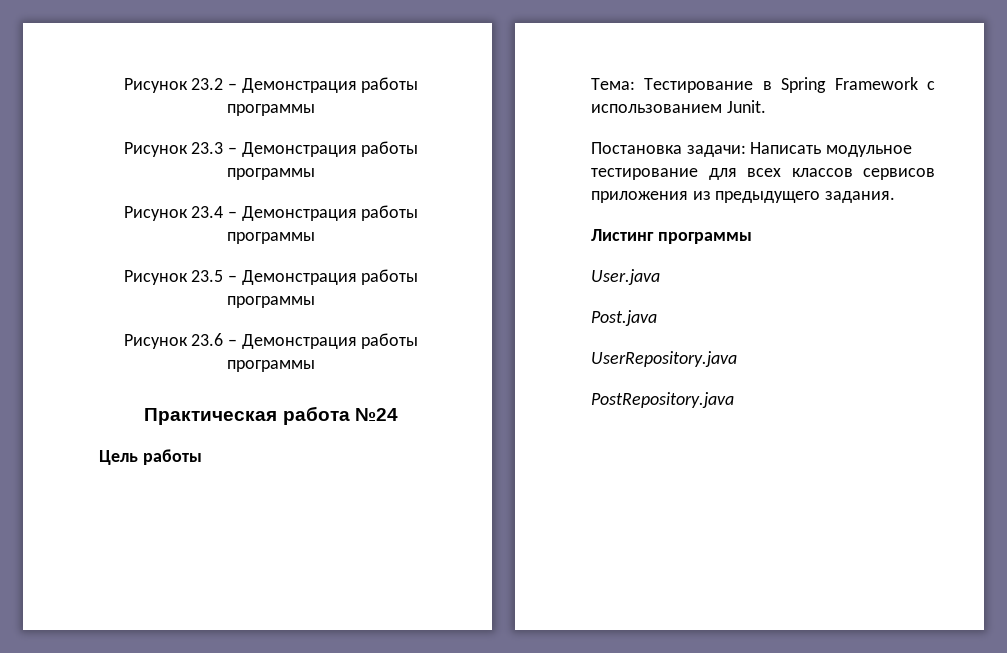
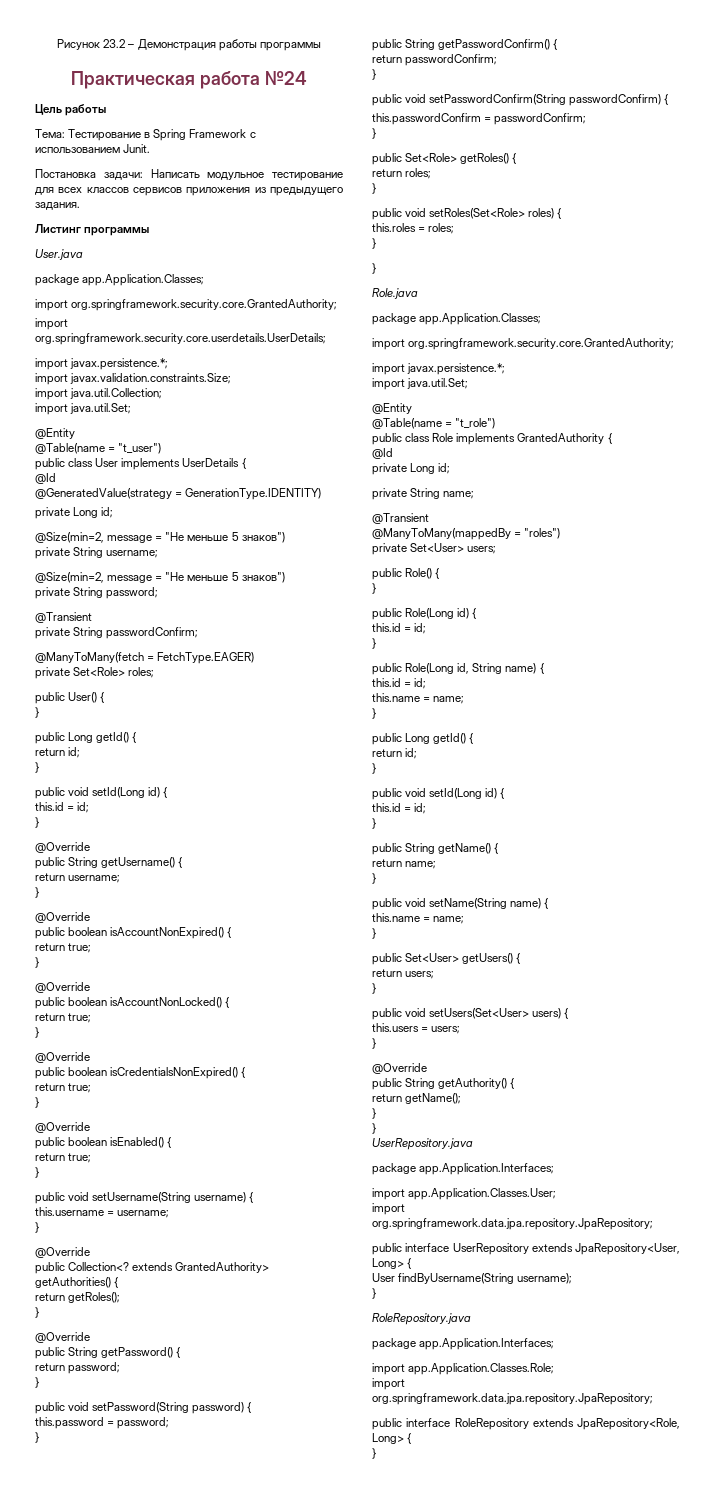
- Рисунок 23.3 – Демонстрация работы программы
- Рисунок 23.4 – Демонстрация работы программы
- Рисунок 23.5 – Демонстрация работы программы
- Рисунок 23.6 – Демонстрация работы программы
  User.java
- Post.java
+ package app.Application.Classes;
+ import org.springframework.security.core.GrantedAuthority;
+ import org.springframework.security.core.userdetails.UserDetails;
+ import javax.persistence.*;
+ import javax.validation.constraints.Size;
+ import java.util.Collection;
+ import java.util.Set;
+ @Entity
+ @Table(name = "t_user")
+ public class User implements UserDetails {
+ @Id
+ @GeneratedValue(strategy = GenerationType.IDENTITY)
+ private Long id;
+ @Size(min=2, message = "Не меньше 5 знаков")
+ private String username;
+ @Size(min=2, message = "Не меньше 5 знаков")
+ private String password;
+ @Transient
+ private String passwordConfirm;
+ @ManyToMany(fetch = FetchType.EAGER)
+ private Set<Role> roles;
+ public User() {
+ }
+ public Long getId() {
+ return id;
+ }
+ public void setId(Long id) {
+ this.id = id;
+ }
+ @Override
+ public String getUsername() {
+ return username;
+ }
+ @Override
+ public boolean isAccountNonExpired() {
+ return true;
+ }
+ @Override
+ public boolean isAccountNonLocked() {
+ return true;
+ }
+ @Override
+ public boolean isCredentialsNonExpired() {
+ return true;
+ }
+ @Override
+ public boolean isEnabled() {
+ return true;
+ }
+ public void setUsername(String username) {
+ this.username = username;
+ }
+ @Override
+ public Collection<? extends GrantedAuthority> getAuthorities() {
+ return getRoles();
+ }
+ @Override
+ public String getPassword() {
+ return password;
+ }
+ public void setPassword(String password) {
+ this.password = password;
+ }
+ public String getPasswordConfirm() {
+ return passwordConfirm;
+ }
+ public void setPasswordConfirm(String passwordConfirm) {
+ this.passwordConfirm = passwordConfirm;
+ }
+ public Set<Role> getRoles() {
+ return roles;
+ }
+ public void setRoles(Set<Role> roles) {
+ this.roles = roles;
+ }
+ }
+ Role.java
+ package app.Application.Classes;
+ import org.springframework.security.core.GrantedAuthority;
+ import javax.persistence.*;
+ import java.util.Set;
+ @Entity
+ @Table(name = "t_role")
+ public class Role implements GrantedAuthority {
+ @Id
+ private Long id;
+ private String name;
+ @Transient
+ @ManyToMany(mappedBy = "roles")
+ private Set<User> users;
+ public Role() {
+ }
+ public Role(Long id) {
+ this.id = id;
+ }
+ public Role(Long id, String name) {
+ this.id = id;
+ this.name = name;
+ }
+ public Long getId() {
+ return id;
+ }
+ public void setId(Long id) {
+ this.id = id;
+ }
+ public String getName() {
+ return name;
+ }
+ public void setName(String name) {
+ this.name = name;
+ }
+ public Set<User> getUsers() {
+ return users;
+ }
+ public void setUsers(Set<User> users) {
+ this.users = users;
+ }
+ @Override
+ public String getAuthority() {
+ return getName();
+ }
+ }
  UserRepository.java
- PostRepository.java
+ package app.Application.Interfaces;
+ import app.Application.Classes.User;
+ import org.springframework.data.jpa.repository.JpaRepository;
+ public interface UserRepository extends JpaRepository<User, Long> {
+ User findByUsername(String username);
+ }
+ RoleRepository.java
+ package app.Application.Interfaces;
+ import app.Application.Classes.Role;
+ import org.springframework.data.jpa.repository.JpaRepository;
+ public interface RoleRepository extends JpaRepository<Role, Long> {
+ }

